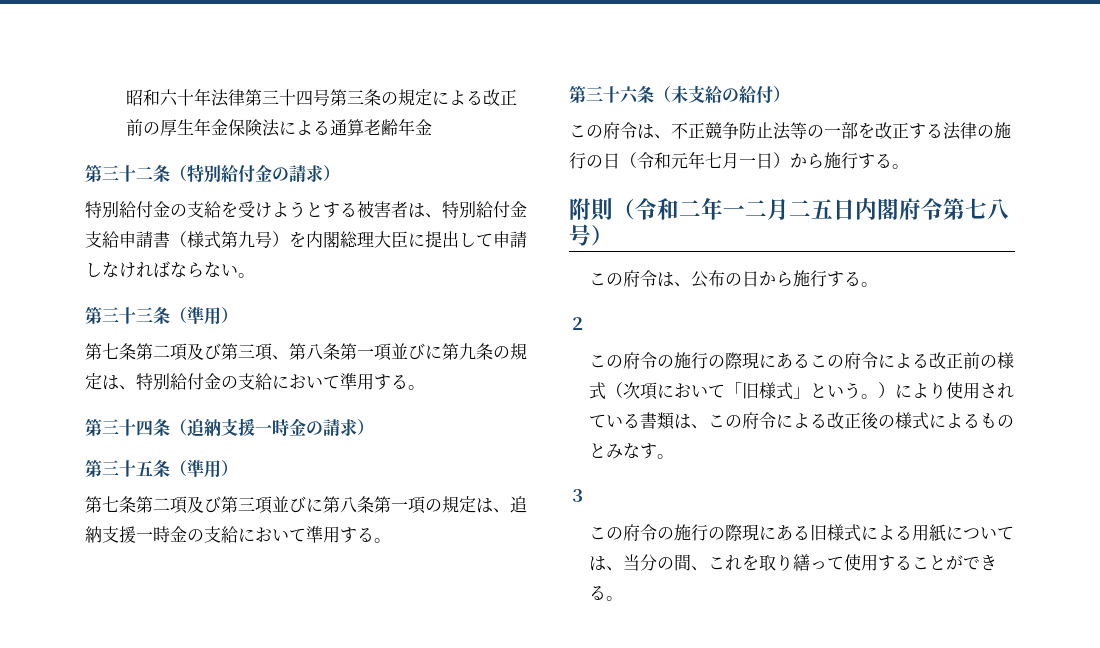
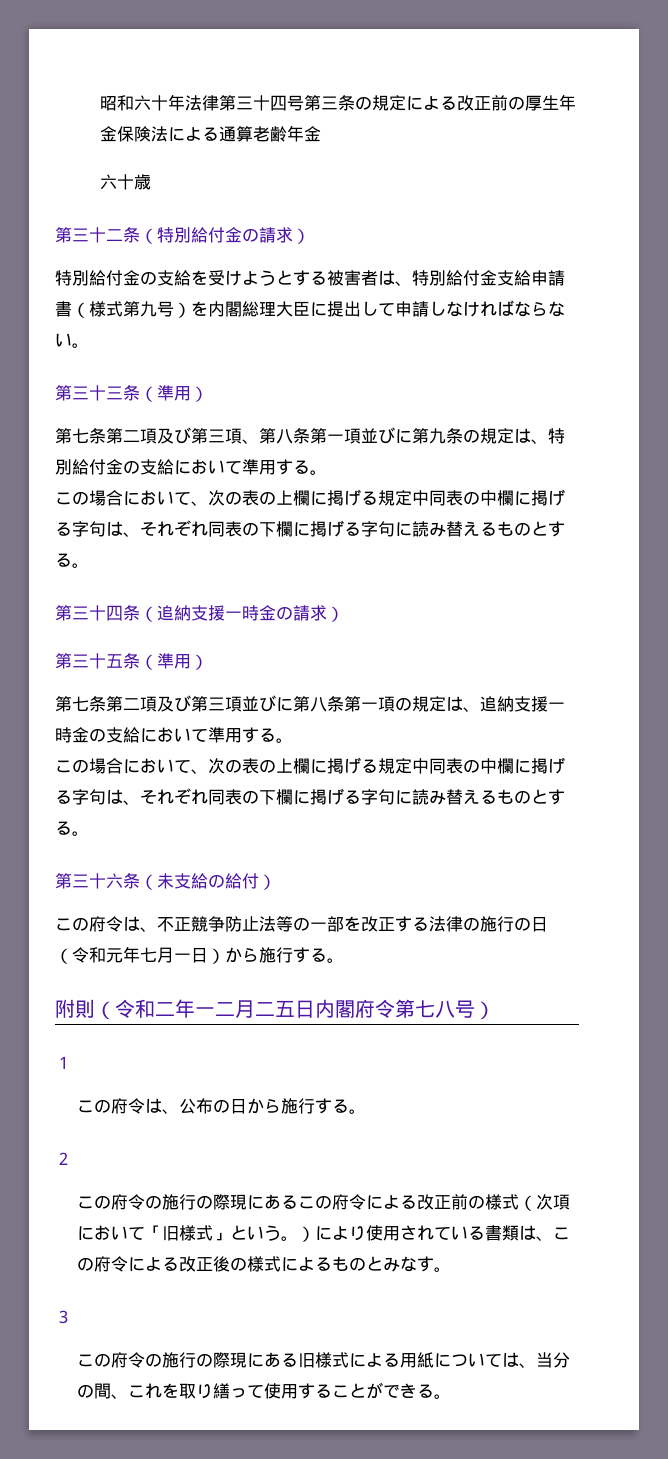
+ 六十歳
  第七条第二項及び第三項、第八条第一項並びに第九条の規定は、特別給付金の支給において準用する。
+ この場合において、次の表の上欄に掲げる規定中同表の中欄に掲げる字句は、それぞれ同表の下欄に掲げる字句に読み替えるものとする。
  第七条第二項及び第三項並びに第八条第一項の規定は、追納支援一時金の支給において準用する。
+ この場合において、次の表の上欄に掲げる規定中同表の中欄に掲げる字句は、それぞれ同表の下欄に掲げる字句に読み替えるものとする。
+ １

